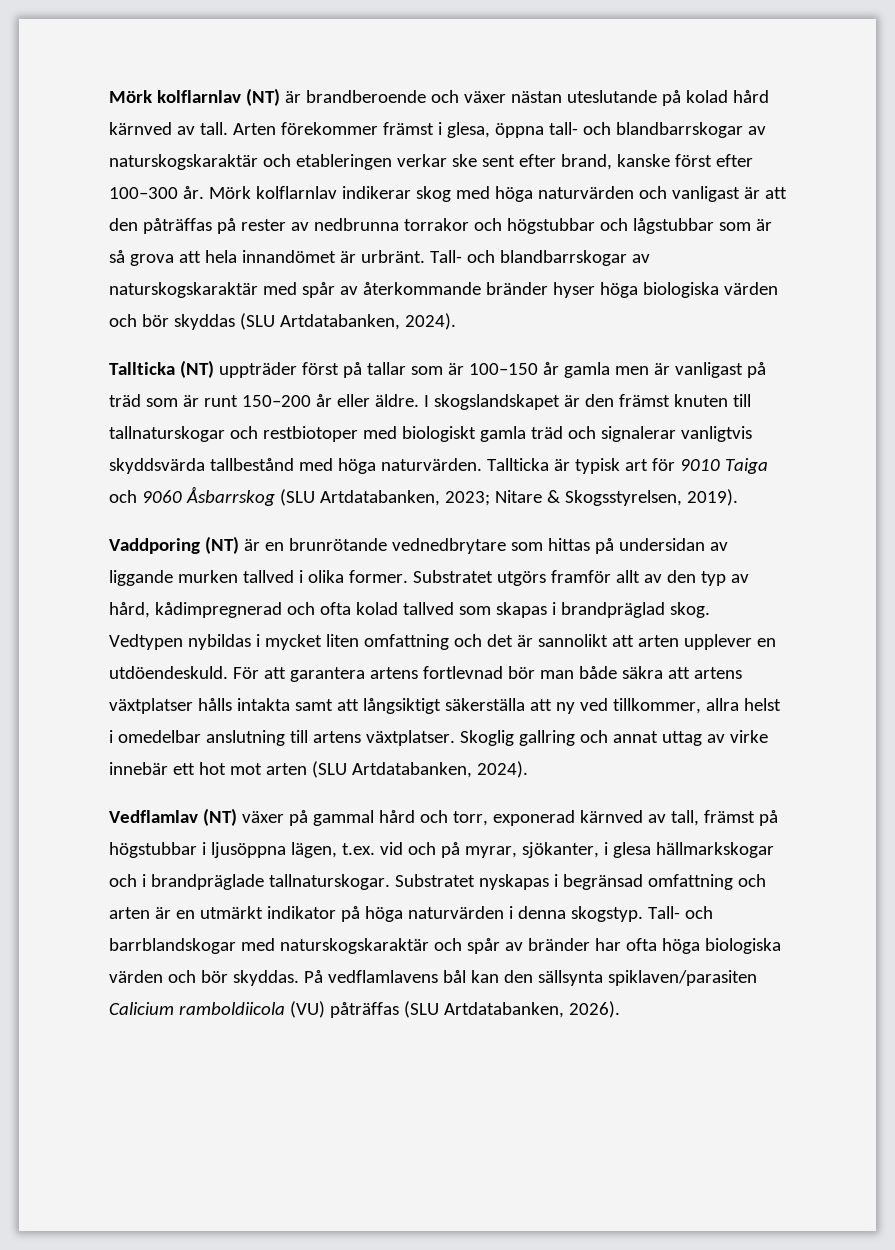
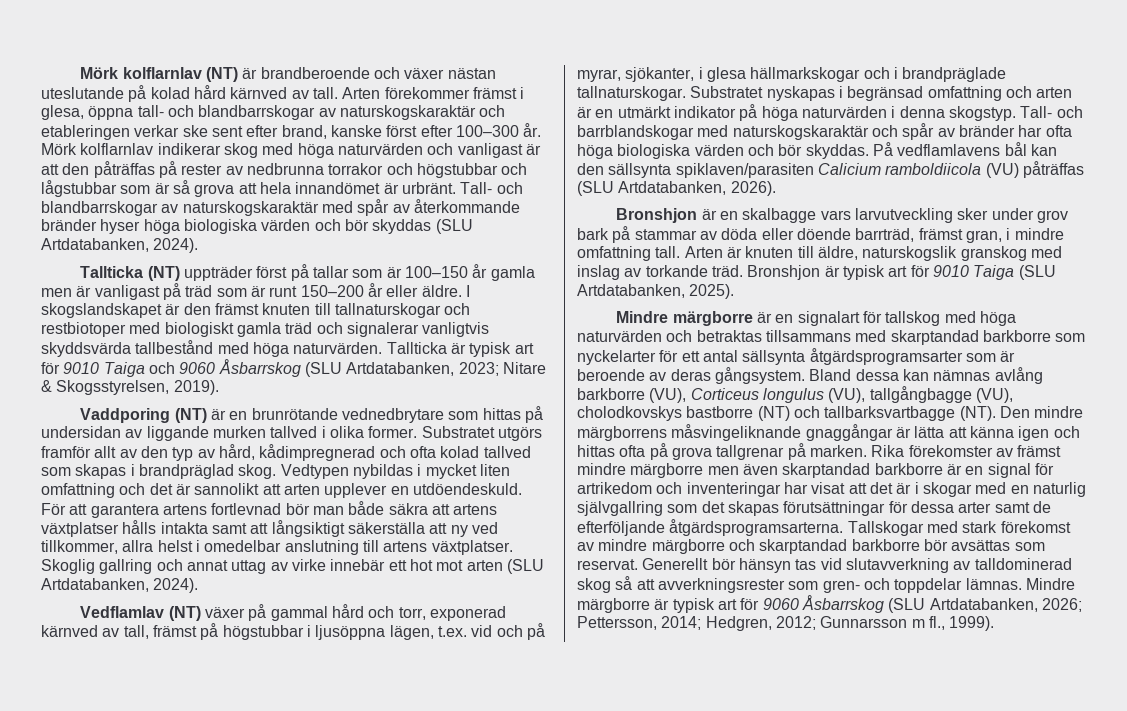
+ Bronshjon är en skalbagge vars larvutveckling sker under grov bark på stammar av döda eller döende barrträd, främst gran, i mindre omfattning tall. Arten är knuten till äldre, naturskogslik granskog med inslag av torkande träd. Bronshjon är typisk art för 9010 Taiga (SLU Artdatabanken, 2025).
+ Mindre märgborre är en signalart för tallskog med höga naturvärden och betraktas tillsammans med skarptandad barkborre som nyckelarter för ett antal sällsynta åtgärdsprogramsarter som är beroende av deras gångsystem. Bland dessa kan nämnas avlång barkborre (VU), Corticeus longulus (VU), tallgångbagge (VU), cholodkovskys bastborre (NT) och tallbarksvartbagge (NT). Den mindre märgborrens måsvingeliknande gnaggångar är lätta att känna igen och hittas ofta på grova tallgrenar på marken. Rika förekomster av främst mindre märgborre men även skarptandad barkborre är en signal för artrikedom och inventeringar har visat att det är i skogar med en naturlig självgallring som det skapas förutsättningar för dessa arter samt de efterföljande åtgärdsprogramsarterna. Tallskogar med stark förekomst av mindre märgborre och skarptandad barkborre bör avsättas som reservat. Generellt bör hänsyn tas vid slutavverkning av talldominerad skog så att avverkningsrester som gren- och toppdelar lämnas. Mindre märgborre är typisk art för 9060 Åsbarrskog (SLU Artdatabanken, 2026; Pettersson, 2014; Hedgren, 2012; Gunnarsson m fl., 1999).

